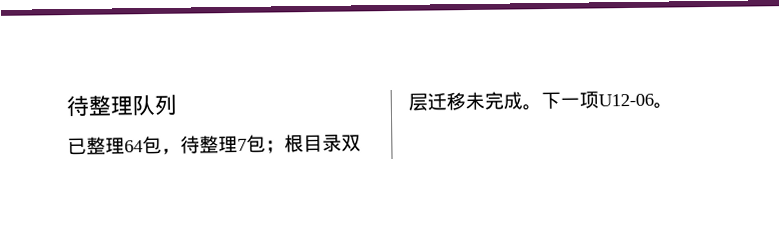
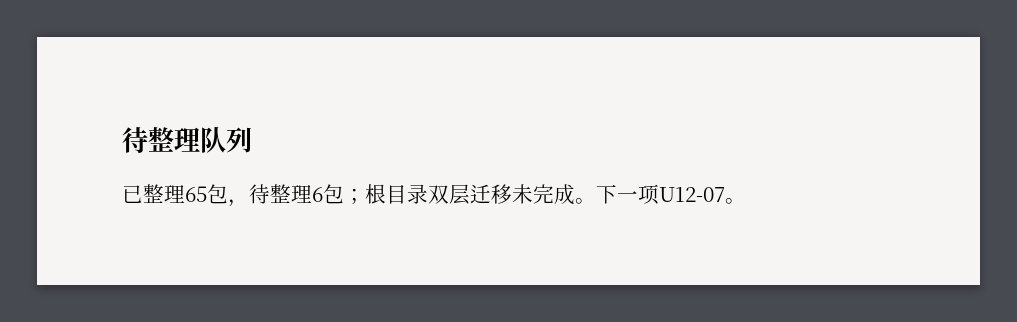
- 已整理64包，待整理7包；根目录双层迁移未完成。
+ 已整理65包，待整理6包；根目录双层迁移未完成。
- 下一项U12-06。
+ 下一项U12-07。

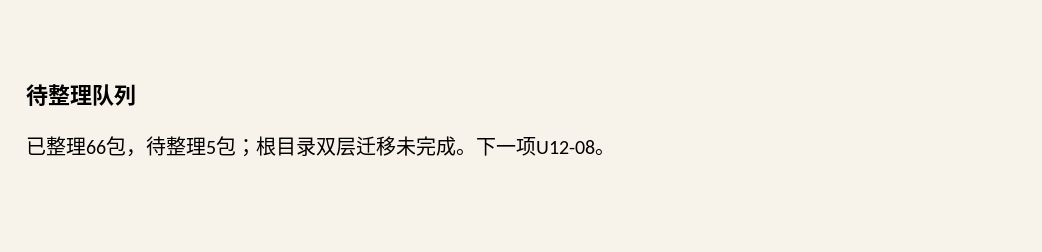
- 已整理65包，待整理6包；根目录双层迁移未完成。
+ 已整理66包，待整理5包；根目录双层迁移未完成。
- 下一项U12-07。
+ 下一项U12-08。

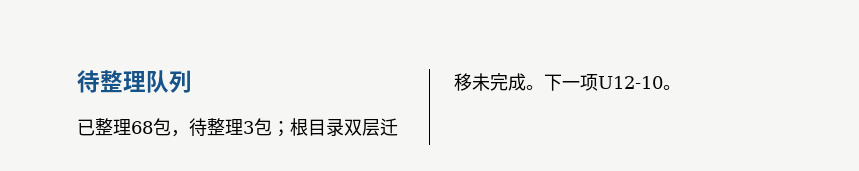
- 已整理66包，待整理5包；根目录双层迁移未完成。
+ 已整理68包，待整理3包；根目录双层迁移未完成。
- 下一项U12-08。
+ 下一项U12-10。

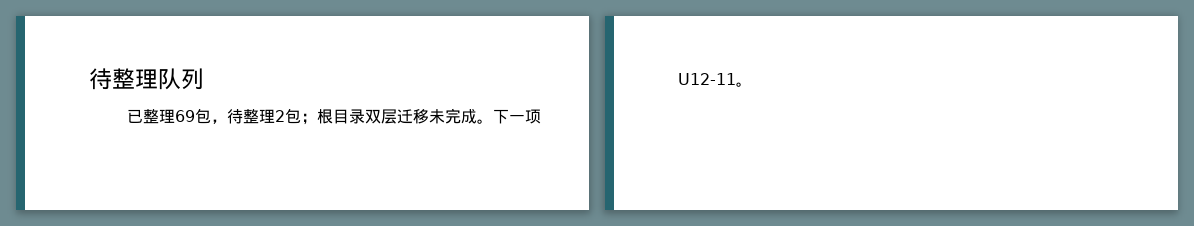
- 已整理68包，待整理3包；根目录双层迁移未完成。
+ 已整理69包，待整理2包；根目录双层迁移未完成。
- 下一项U12-10。
+ 下一项U12-11。

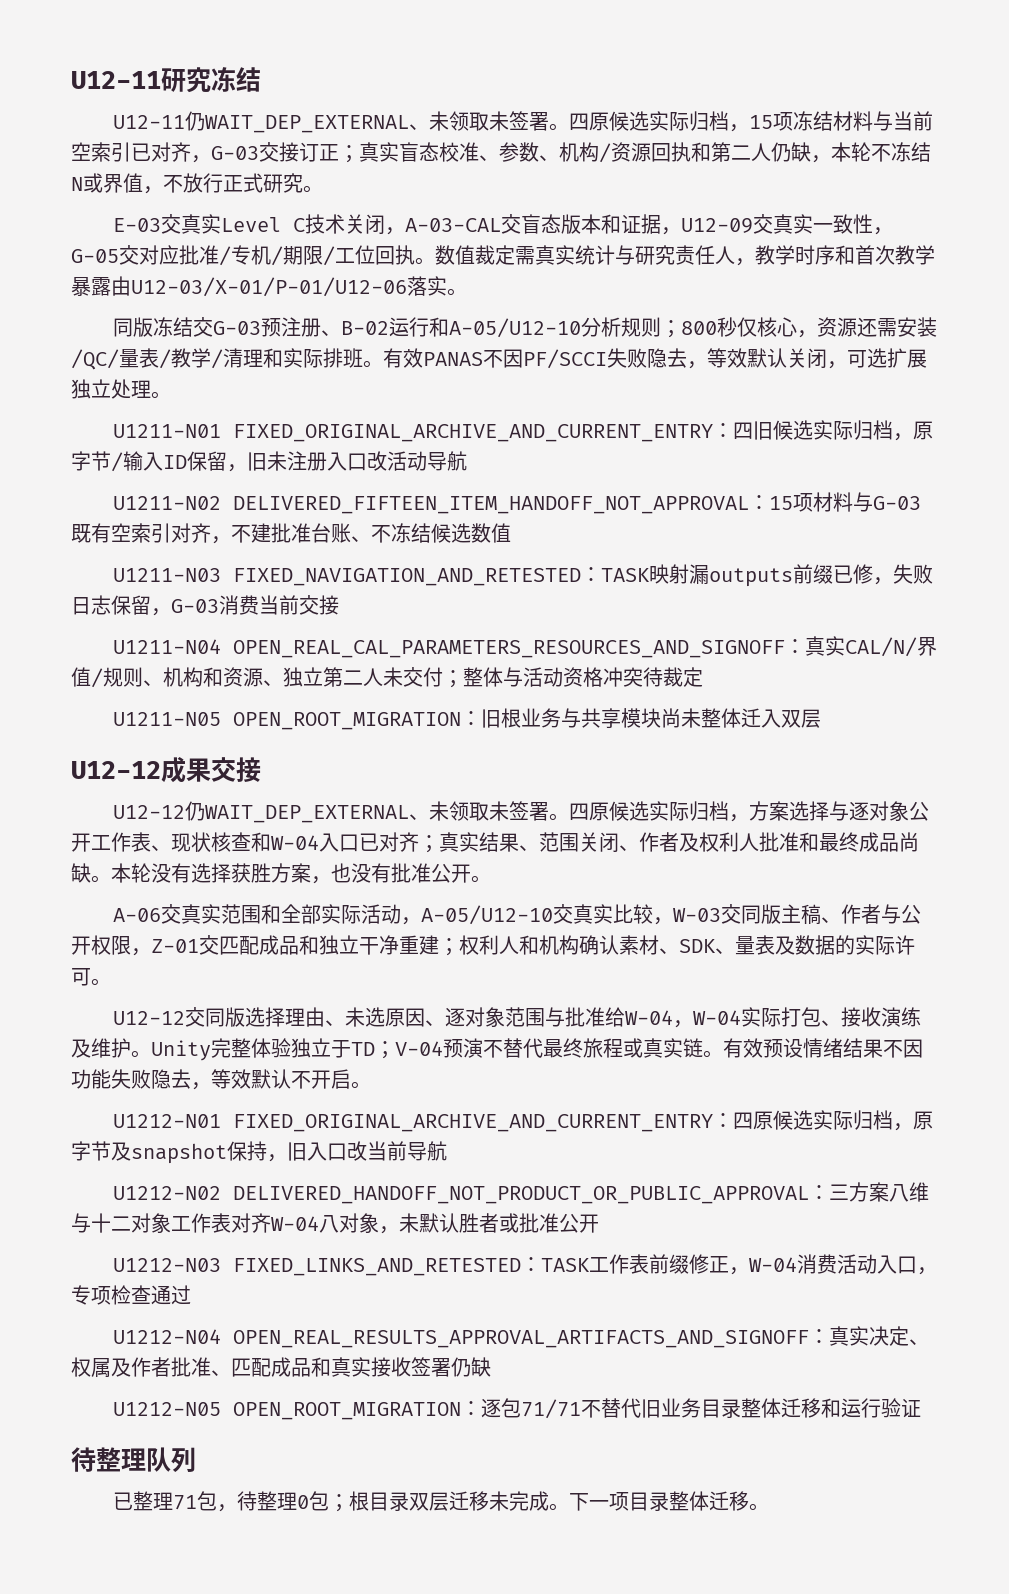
+ U12-11研究冻结
+ U12-11仍WAIT_DEP_EXTERNAL、未领取未签署。四原候选实际归档，15项冻结材料与当前空索引已对齐，G-03交接订正；真实盲态校准、参数、机构/资源回执和第二人仍缺，本轮不冻结N或界值，不放行正式研究。
+ E-03交真实Level C技术关闭，A-03-CAL交盲态版本和证据，U12-09交真实一致性，G-05交对应批准/专机/期限/工位回执。数值裁定需真实统计与研究责任人，教学时序和首次教学暴露由U12-03/X-01/P-01/U12-06落实。
+ 同版冻结交G-03预注册、B-02运行和A-05/U12-10分析规则；800秒仅核心，资源还需安装/QC/量表/教学/清理和实际排班。有效PANAS不因PF/SCCI失败隐去，等效默认关闭，可选扩展独立处理。
+ U1211-N01 FIXED_ORIGINAL_ARCHIVE_AND_CURRENT_ENTRY：四旧候选实际归档，原字节/输入ID保留，旧未注册入口改活动导航
+ U1211-N02 DELIVERED_FIFTEEN_ITEM_HANDOFF_NOT_APPROVAL：15项材料与G-03既有空索引对齐，不建批准台账、不冻结候选数值
+ U1211-N03 FIXED_NAVIGATION_AND_RETESTED：TASK映射漏outputs前缀已修，失败日志保留，G-03消费当前交接
+ U1211-N04 OPEN_REAL_CAL_PARAMETERS_RESOURCES_AND_SIGNOFF：真实CAL/N/界值/规则、机构和资源、独立第二人未交付；整体与活动资格冲突待裁定
+ U1211-N05 OPEN_ROOT_MIGRATION：旧根业务与共享模块尚未整体迁入双层
+ U12-12成果交接
+ U12-12仍WAIT_DEP_EXTERNAL、未领取未签署。四原候选实际归档，方案选择与逐对象公开工作表、现状核查和W-04入口已对齐；真实结果、范围关闭、作者及权利人批准和最终成品尚缺。本轮没有选择获胜方案，也没有批准公开。
+ A-06交真实范围和全部实际活动，A-05/U12-10交真实比较，W-03交同版主稿、作者与公开权限，Z-01交匹配成品和独立干净重建；权利人和机构确认素材、SDK、量表及数据的实际许可。
+ U12-12交同版选择理由、未选原因、逐对象范围与批准给W-04，W-04实际打包、接收演练及维护。Unity完整体验独立于TD；V-04预演不替代最终旅程或真实链。有效预设情绪结果不因功能失败隐去，等效默认不开启。
+ U1212-N01 FIXED_ORIGINAL_ARCHIVE_AND_CURRENT_ENTRY：四原候选实际归档，原字节及snapshot保持，旧入口改当前导航
+ U1212-N02 DELIVERED_HANDOFF_NOT_PRODUCT_OR_PUBLIC_APPROVAL：三方案八维与十二对象工作表对齐W-04八对象，未默认胜者或批准公开
+ U1212-N03 FIXED_LINKS_AND_RETESTED：TASK工作表前缀修正，W-04消费活动入口，专项检查通过
+ U1212-N04 OPEN_REAL_RESULTS_APPROVAL_ARTIFACTS_AND_SIGNOFF：真实决定、权属及作者批准、匹配成品和真实接收签署仍缺
+ U1212-N05 OPEN_ROOT_MIGRATION：逐包71/71不替代旧业务目录整体迁移和运行验证
- 已整理69包，待整理2包；根目录双层迁移未完成。
+ 已整理71包，待整理0包；根目录双层迁移未完成。
- 下一项U12-11。
+ 下一项目录整体迁移。

